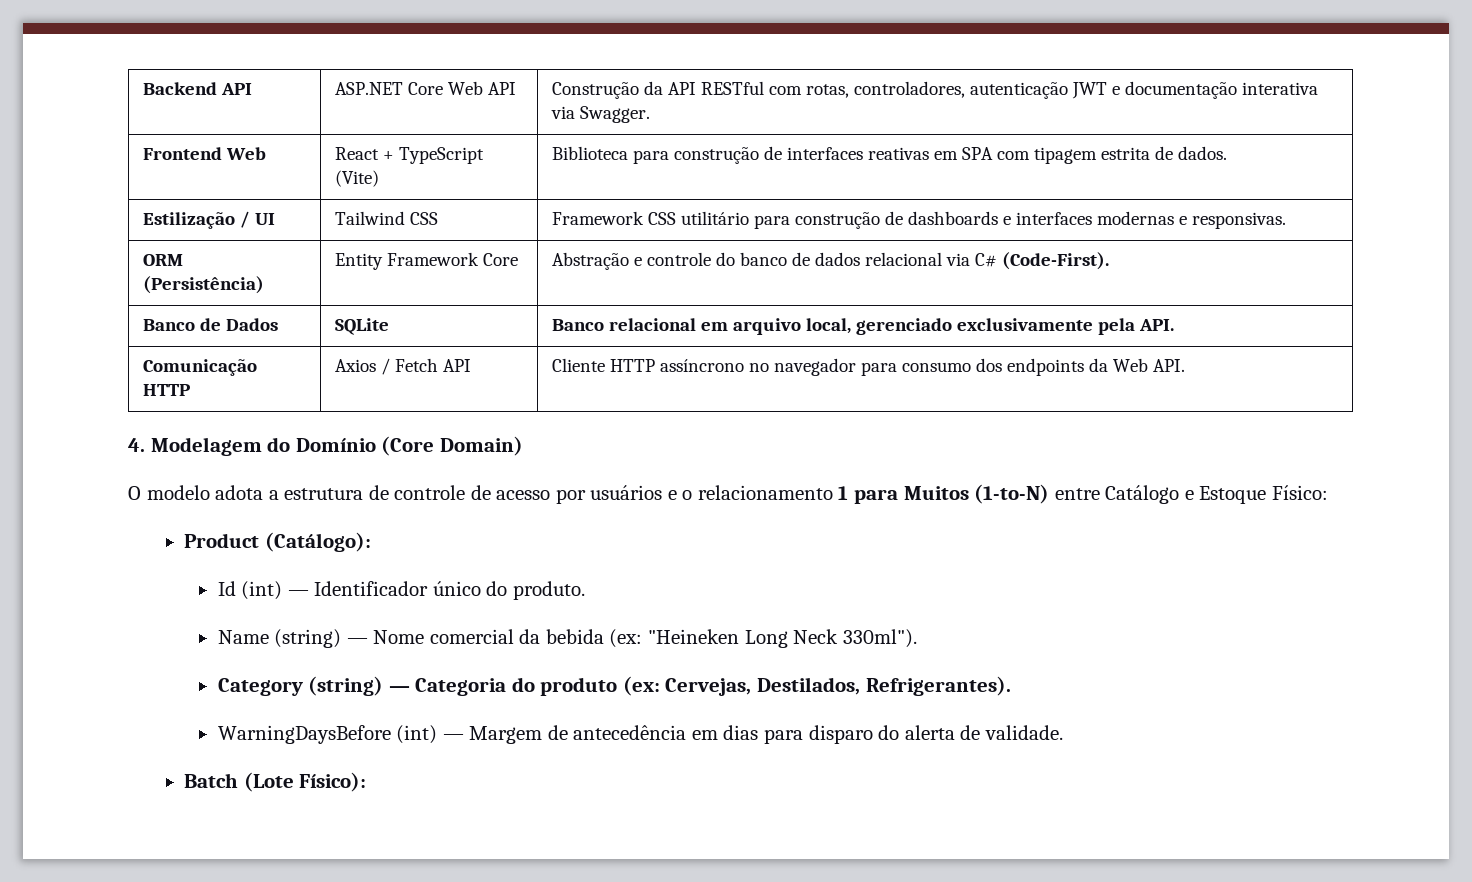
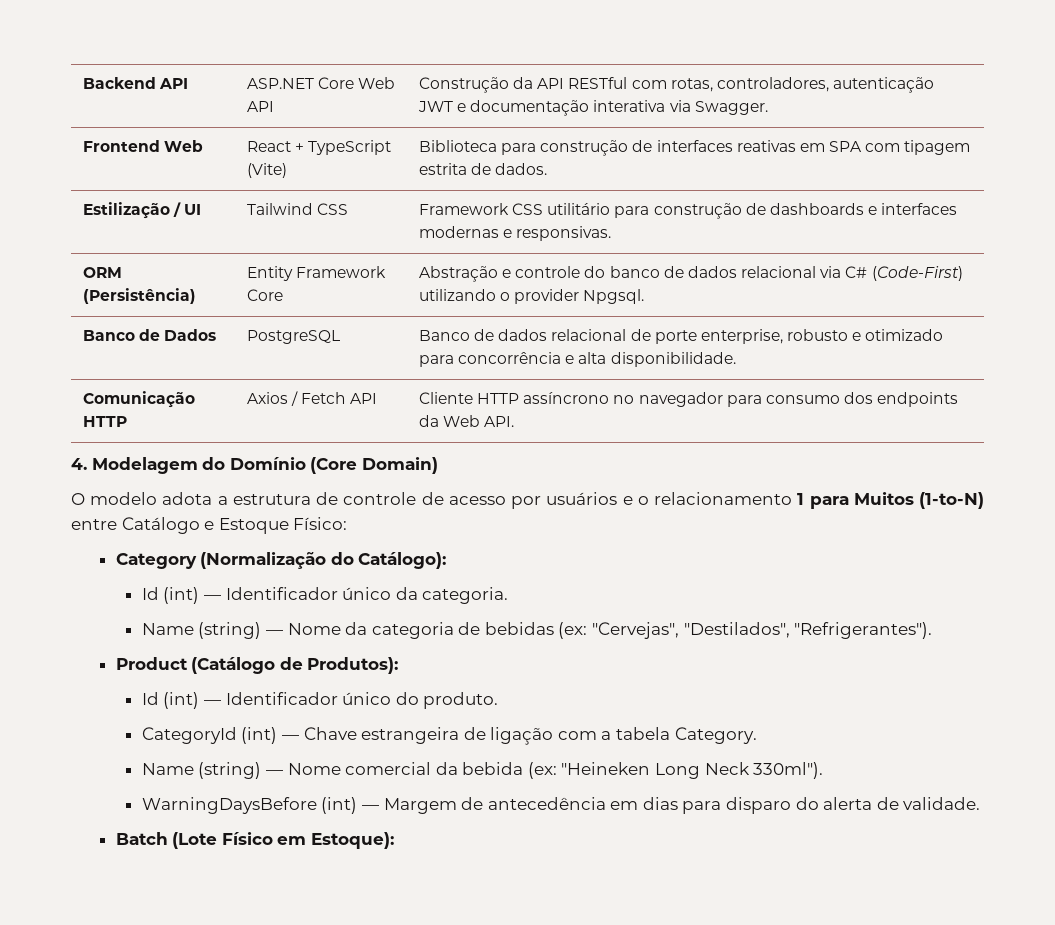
- ORM (Persistência) | Entity Framework Core | Abstração e controle do banco de dados relacional via C# (Code-First).
+ ORM (Persistência) | Entity Framework Core | Abstração e controle do banco de dados relacional via C# (Code-First) utilizando o provider Npgsql.
- Banco de Dados | SQLite | Banco relacional em arquivo local, gerenciado exclusivamente pela API.
+ Banco de Dados | PostgreSQL | Banco de dados relacional de porte enterprise, robusto e otimizado para concorrência e alta disponibilidade.
- Product (Catálogo):
+ Category (Normalização do Catálogo):
+ Id (int) — Identificador único da categoria.
+ Name (string) — Nome da categoria de bebidas (ex: "Cervejas", "Destilados", "Refrigerantes").
+ Product (Catálogo de Produtos):
+ CategoryId (int) — Chave estrangeira de ligação com a tabela Category.
- Category (string) — Categoria do produto (ex: Cervejas, Destilados, Refrigerantes).
- Batch (Lote Físico):
+ Batch (Lote Físico em Estoque):

